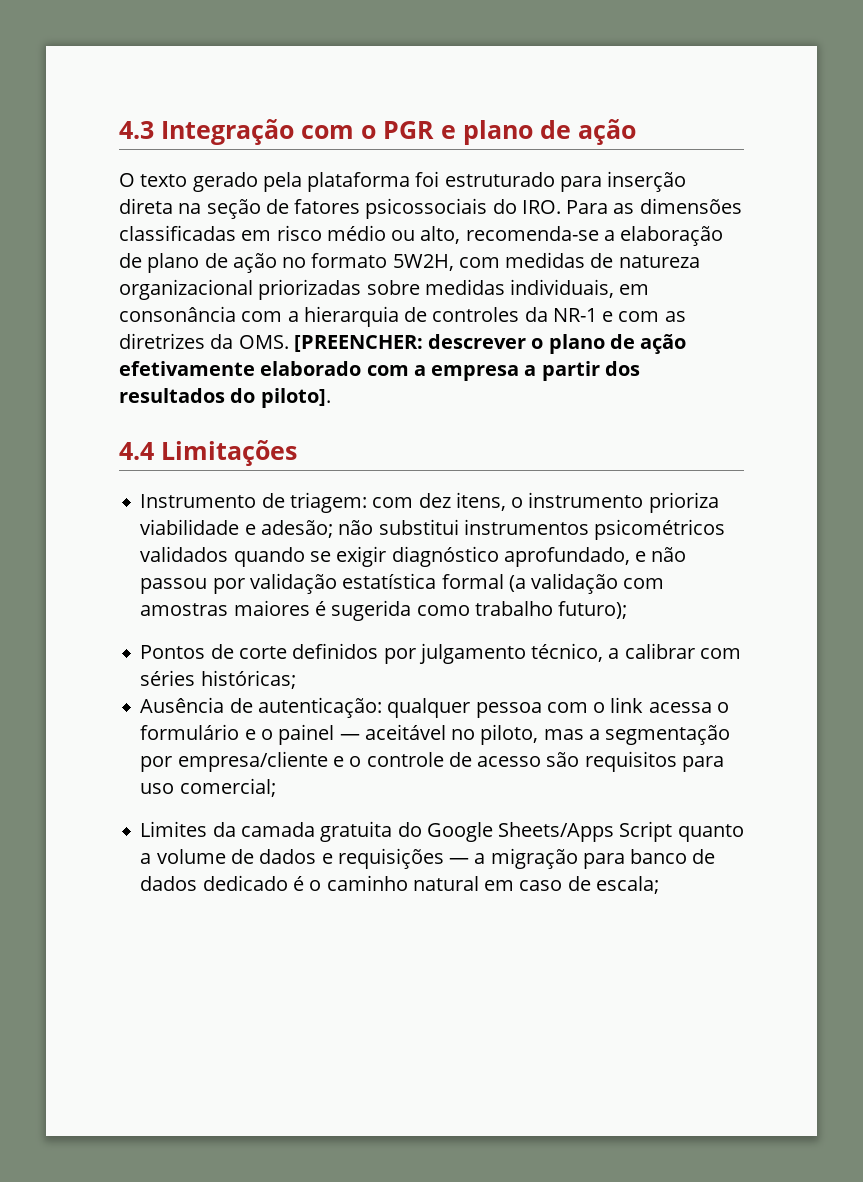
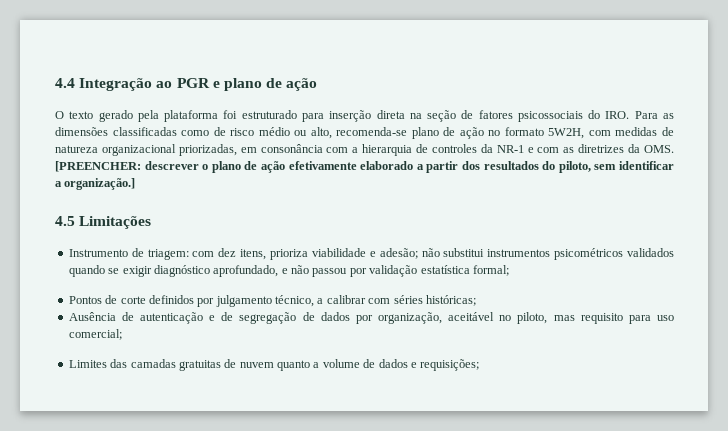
- 4.3 Integração com o PGR e plano de ação
+ 4.4 Integração ao PGR e plano de ação
- O texto gerado pela plataforma foi estruturado para inserção direta na seção de fatores psicossociais do IRO. Para as dimensões classificadas em risco médio ou alto, recomenda-se a elaboração de plano de ação no formato 5W2H, com medidas de natureza organizacional priorizadas sobre medidas individuais, em consonância com a hierarquia de controles da NR-1 e com as diretrizes da OMS. [PREENCHER:
+ O texto gerado pela plataforma foi estruturado para inserção direta na seção de fatores psicossociais do IRO. Para as dimensões classificadas como de risco médio ou alto, recomenda-se plano de ação no formato 5W2H, com medidas de natureza organizacional priorizadas, em consonância com a hierarquia de controles da NR-1 e com as diretrizes da OMS. [PREENCHER:
- descrever o plano de ação efetivamente elaborado com a empresa a partir dos resultados do piloto].
- 4.4 Limitações
+ descrever o plano de ação efetivamente elaborado a partir dos resultados do piloto, sem identificar a organização.]
+ 4.5 Limitações
- Instrumento de triagem: com dez itens, o instrumento prioriza viabilidade e adesão; não substitui instrumentos psicométricos validados quando se exigir diagnóstico aprofundado, e não passou por validação estatística formal (a validação com amostras maiores é sugerida como trabalho futuro);
+ Instrumento de triagem: com dez itens, prioriza viabilidade e adesão; não substitui instrumentos psicométricos validados quando se exigir diagnóstico aprofundado, e não passou por validação estatística formal;
- Ausência de autenticação: qualquer pessoa com o link acessa o formulário e o painel — aceitável no piloto, mas a segmentação por empresa/cliente e o controle de acesso são requisitos para uso comercial;
- Limites da camada gratuita do Google Sheets/Apps Script quanto a volume de dados e requisições — a migração para banco de dados dedicado é o caminho natural em caso de escala;
+ Ausência de autenticação e de segregação de dados por organização, aceitável no piloto, mas requisito para uso comercial;
+ Limites das camadas gratuitas de nuvem quanto a volume de dados e requisições;

